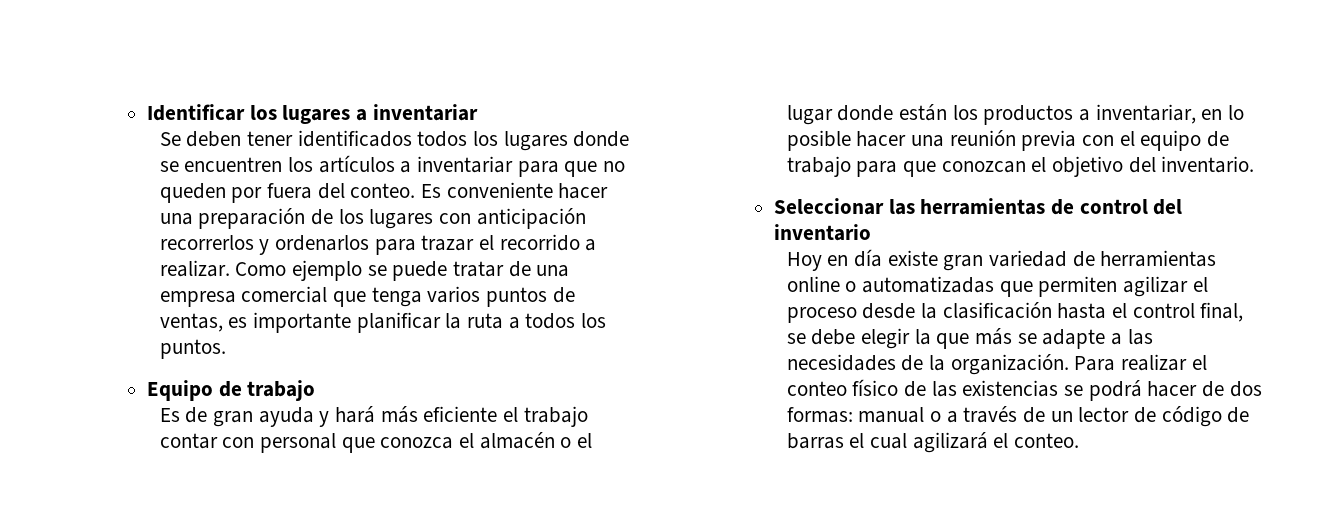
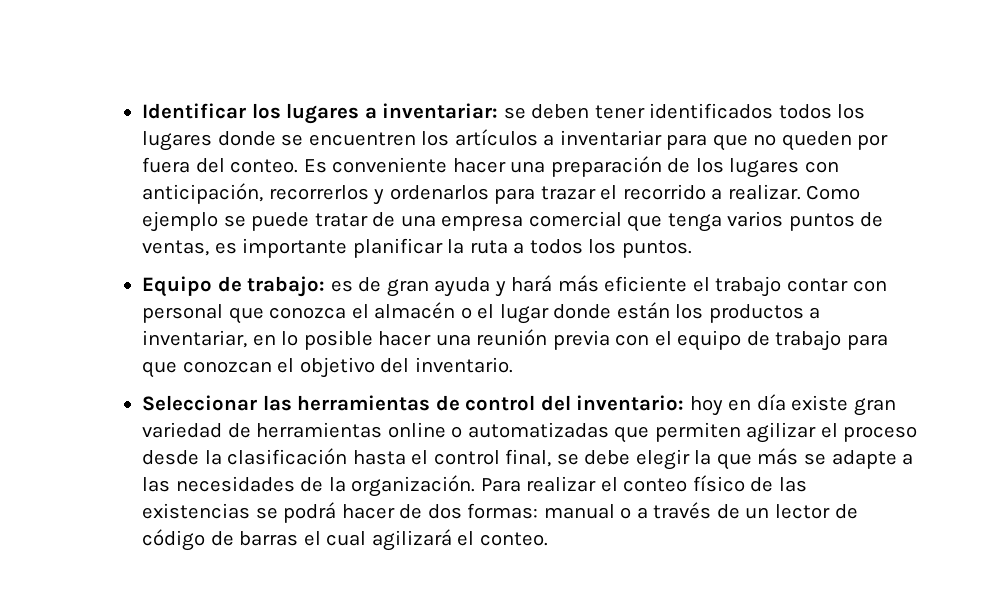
- Identificar los lugares a inventariar
- Se deben tener identificados todos los lugares donde se encuentren los artículos a inventariar para que no queden por fuera del conteo.
+ Identificar los lugares a inventariar: se deben tener identificados todos los lugares donde se encuentren los artículos a inventariar para que no queden por fuera del conteo.
- Es conveniente hacer una preparación de los lugares con anticipación recorrerlos y ordenarlos para trazar el recorrido a realizar.
+ Es conveniente hacer una preparación de los lugares con anticipación, recorrerlos y ordenarlos para trazar el recorrido a realizar.
- Equipo de trabajo
- Es de gran ayuda y hará más eficiente el trabajo contar con personal que conozca el almacén o el lugar donde están los productos a inventariar, en lo posible hacer una reunión previa con el equipo de trabajo para que conozcan el objetivo del inventario.
+ Equipo de trabajo: es de gran ayuda y hará más eficiente el trabajo contar con personal que conozca el almacén o el lugar donde están los productos a inventariar, en lo posible hacer una reunión previa con el equipo de trabajo para que conozcan el objetivo del inventario.
- Seleccionar las herramientas de control del inventario
- Hoy en día existe gran variedad de herramientas online o automatizadas que permiten agilizar el proceso desde la clasificación hasta el control final, se debe elegir la que más se adapte a las necesidades de la organización.
+ Seleccionar las herramientas de control del inventario: hoy en día existe gran variedad de herramientas online o automatizadas que permiten agilizar el proceso desde la clasificación hasta el control final, se debe elegir la que más se adapte a las necesidades de la organización.

